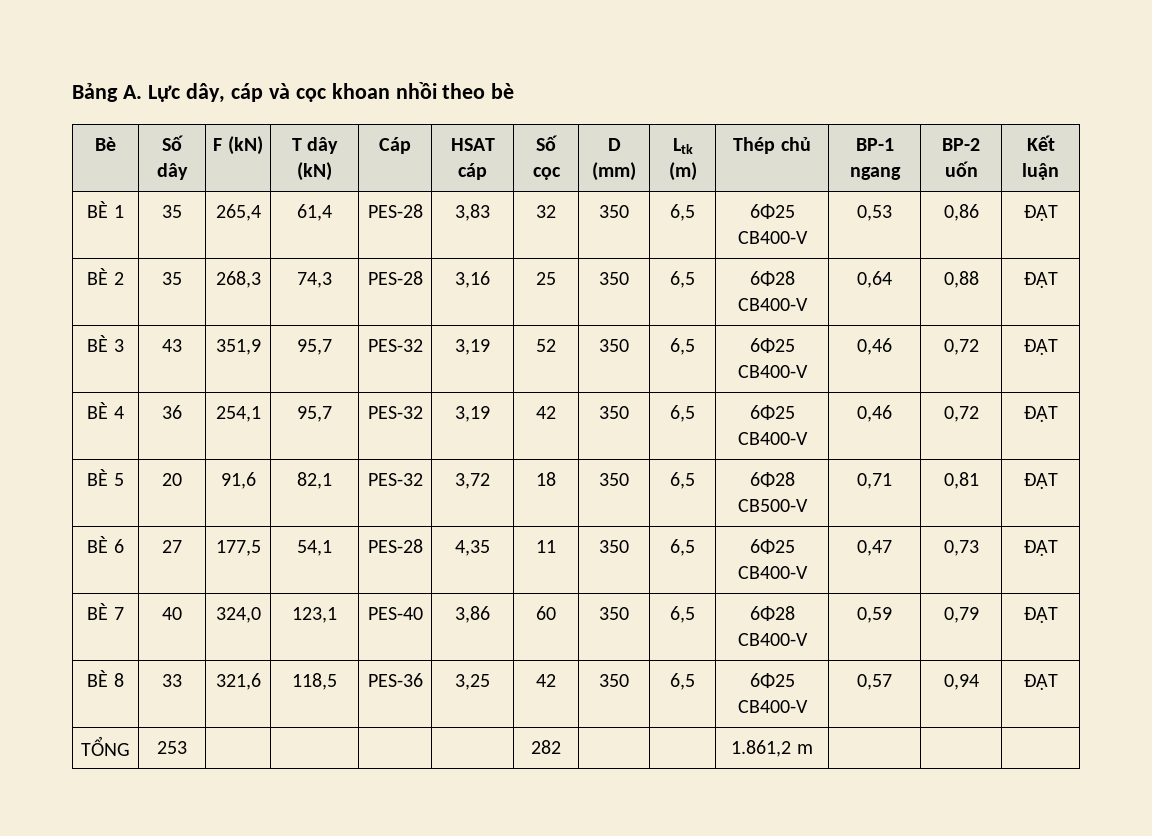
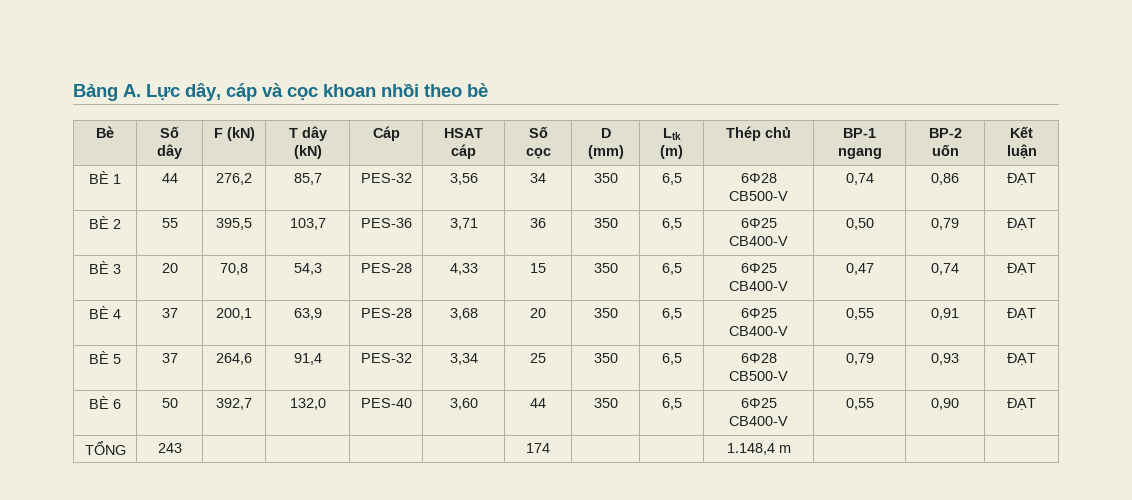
- BÈ 1 | 35 | 265,4 | 61,4 | PES-28 | 3,83 | 32 | 350 | 6,5 | 6Φ25 CB400-V | 0,53 | 0,86 | ĐẠT
- BÈ 2 | 35 | 268,3 | 74,3 | PES-28 | 3,16 | 25 | 350 | 6,5 | 6Φ28 CB400-V | 0,64 | 0,88 | ĐẠT
- BÈ 3 | 43 | 351,9 | 95,7 | PES-32 | 3,19 | 52 | 350 | 6,5 | 6Φ25 CB400-V | 0,46 | 0,72 | ĐẠT
- BÈ 4 | 36 | 254,1 | 95,7 | PES-32 | 3,19 | 42 | 350 | 6,5 | 6Φ25 CB400-V | 0,46 | 0,72 | ĐẠT
- BÈ 5 | 20 | 91,6 | 82,1 | PES-32 | 3,72 | 18 | 350 | 6,5 | 6Φ28 CB500-V | 0,71 | 0,81 | ĐẠT
- BÈ 6 | 27 | 177,5 | 54,1 | PES-28 | 4,35 | 11 | 350 | 6,5 | 6Φ25 CB400-V | 0,47 | 0,73 | ĐẠT
- BÈ 7 | 40 | 324,0 | 123,1 | PES-40 | 3,86 | 60 | 350 | 6,5 | 6Φ28 CB400-V | 0,59 | 0,79 | ĐẠT
- BÈ 8 | 33 | 321,6 | 118,5 | PES-36 | 3,25 | 42 | 350 | 6,5 | 6Φ25 CB400-V | 0,57 | 0,94 | ĐẠT
+ BÈ 1 | 44 | 276,2 | 85,7 | PES-32 | 3,56 | 34 | 350 | 6,5 | 6Φ28 CB500-V | 0,74 | 0,86 | ĐẠT
+ BÈ 2 | 55 | 395,5 | 103,7 | PES-36 | 3,71 | 36 | 350 | 6,5 | 6Φ25 CB400-V | 0,50 | 0,79 | ĐẠT
+ BÈ 3 | 20 | 70,8 | 54,3 | PES-28 | 4,33 | 15 | 350 | 6,5 | 6Φ25 CB400-V | 0,47 | 0,74 | ĐẠT
+ BÈ 4 | 37 | 200,1 | 63,9 | PES-28 | 3,68 | 20 | 350 | 6,5 | 6Φ25 CB400-V | 0,55 | 0,91 | ĐẠT
+ BÈ 5 | 37 | 264,6 | 91,4 | PES-32 | 3,34 | 25 | 350 | 6,5 | 6Φ28 CB500-V | 0,79 | 0,93 | ĐẠT
+ BÈ 6 | 50 | 392,7 | 132,0 | PES-40 | 3,60 | 44 | 350 | 6,5 | 6Φ25 CB400-V | 0,55 | 0,90 | ĐẠT
- TỔNG | 253 | | | | | 282 | | | 1.861,2 m | | |
+ TỔNG | 243 | | | | | 174 | | | 1.148,4 m | | |

